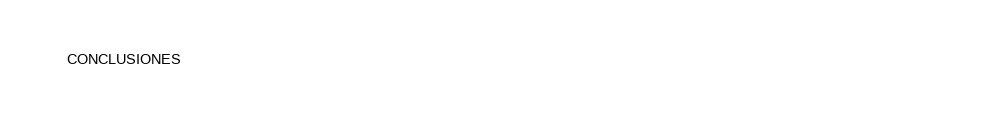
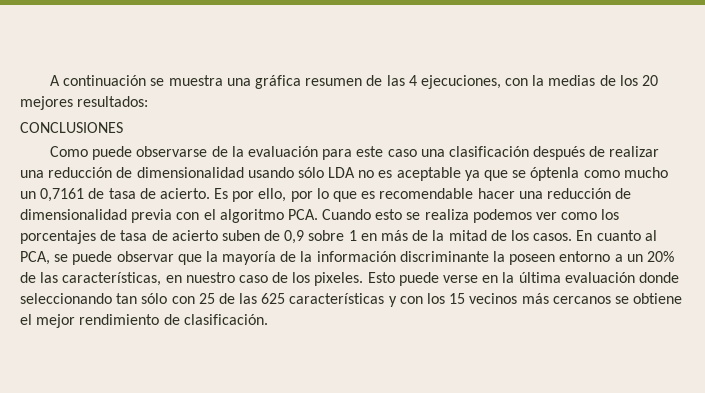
+ A continuación se muestra una gráfica resumen de las 4 ejecuciones, con la medias de los 20 mejores resultados:
  CONCLUSIONES
+ Como puede observarse de la evaluación para este caso una clasificación después de realizar una reducción de dimensionalidad usando sólo LDA no es aceptable ya que se óptenla como mucho un 0,7161 de tasa de acierto. Es por ello, por lo que es recomendable hacer una reducción de dimensionalidad previa con el algoritmo PCA. Cuando esto se realiza podemos ver como los porcentajes de tasa de acierto suben de 0,9 sobre 1 en más de la mitad de los casos. En cuanto al PCA, se puede observar que la mayoría de la información discriminante la poseen entorno a un 20% de las características, en nuestro caso de los pixeles. Esto puede verse en la última evaluación donde seleccionando tan sólo con 25 de las 625 características y con los 15 vecinos más cercanos se obtiene el mejor rendimiento de clasificación.

